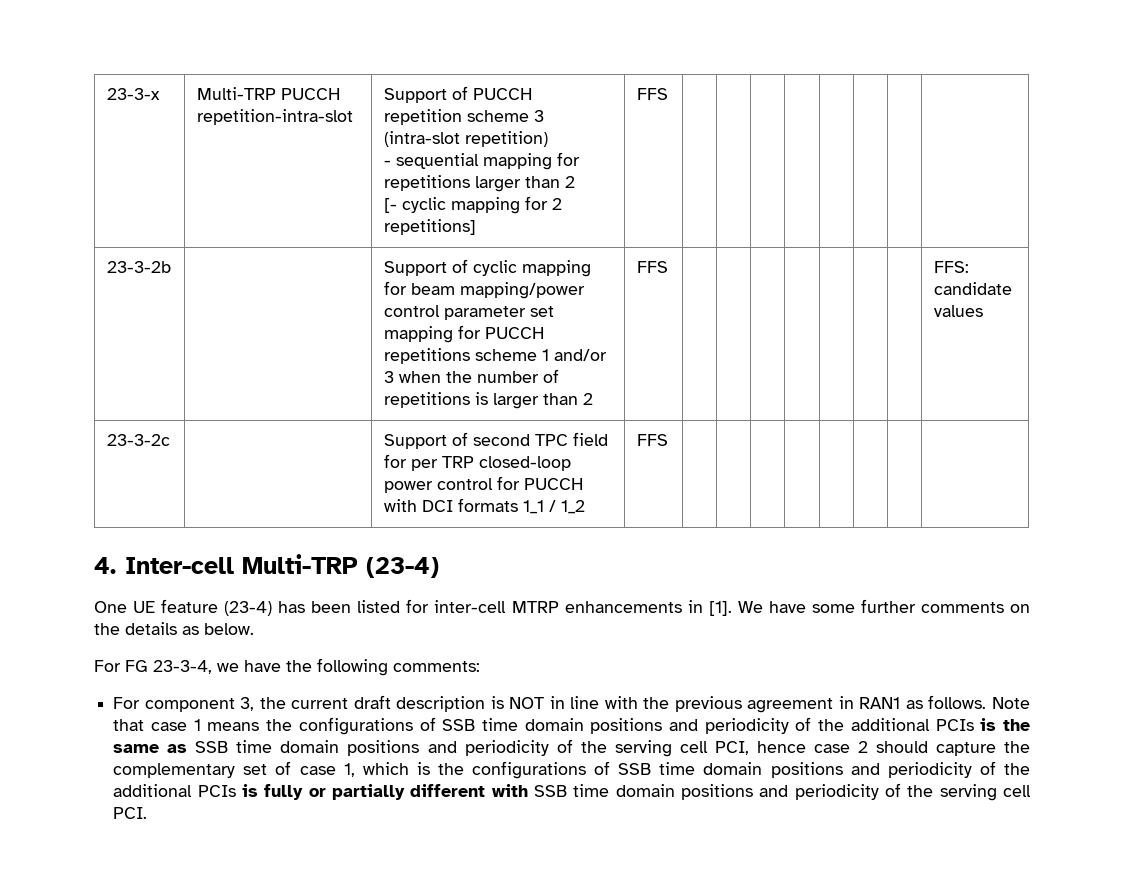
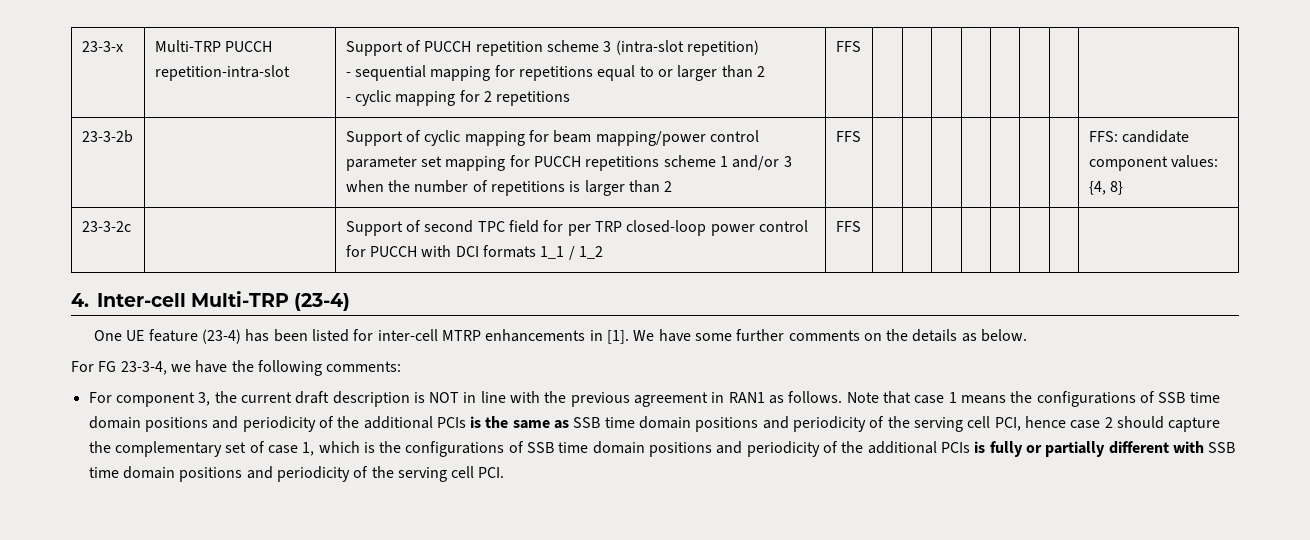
  23-3-x | Multi-TRP PUCCH repetition-intra-slot | Support of PUCCH repetition scheme 3 (intra-slot repetition)
- - sequential mapping for repetitions larger than 2
- [- cyclic mapping for 2 repetitions] | FFS | | | | | | | |
+ - sequential mapping for repetitions equal to or larger than 2
+ - cyclic mapping for 2 repetitions | FFS | | | | | | | |
- 23-3-2b | | Support of cyclic mapping for beam mapping/power control parameter set mapping for PUCCH repetitions scheme 1 and/or 3 when the number of repetitions is larger than 2 | FFS | | | | | | | | FFS: candidate values
+ 23-3-2b | | Support of cyclic mapping for beam mapping/power control parameter set mapping for PUCCH repetitions scheme 1 and/or 3 when the number of repetitions is larger than 2 | FFS | | | | | | | | FFS: candidate component values: {4, 8}

